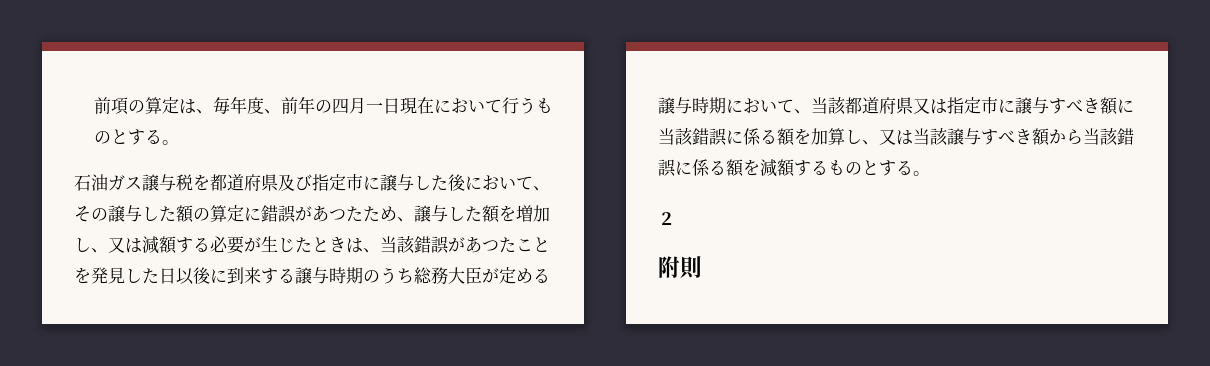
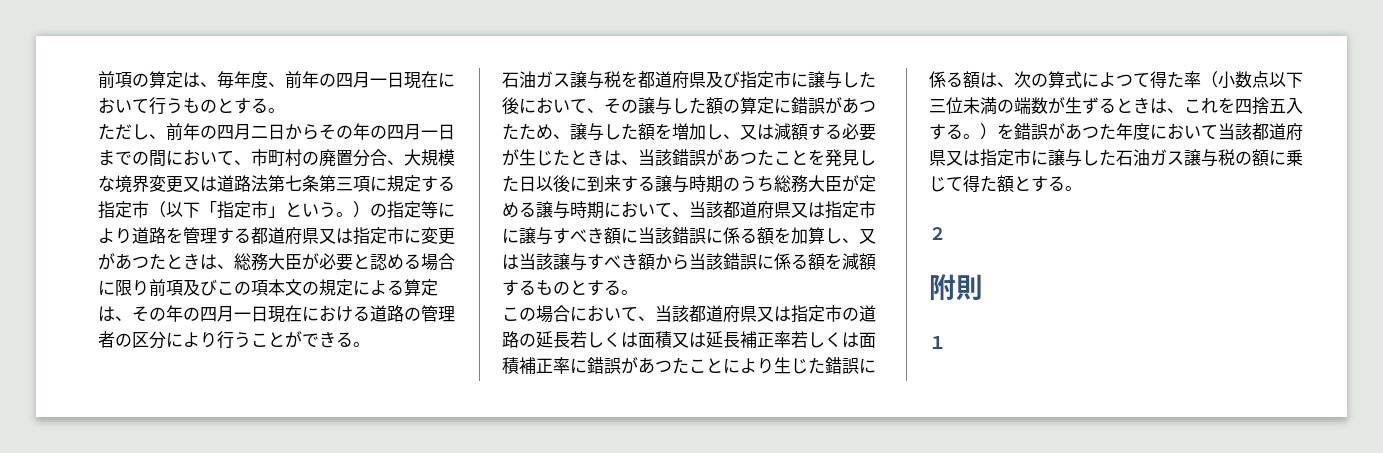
+ ただし、前年の四月二日からその年の四月一日までの間において、市町村の廃置分合、大規模な境界変更又は道路法第七条第三項に規定する指定市（以下「指定市」という。）の指定等により道路を管理する都道府県又は指定市に変更があつたときは、総務大臣が必要と認める場合に限り前項及びこの項本文の規定による算定は、その年の四月一日現在における道路の管理者の区分により行うことができる。
+ この場合において、当該都道府県又は指定市の道路の延長若しくは面積又は延長補正率若しくは面積補正率に錯誤があつたことにより生じた錯誤に係る額は、次の算式によつて得た率（小数点以下三位未満の端数が生ずるときは、これを四捨五入する。）を錯誤があつた年度において当該都道府県又は指定市に譲与した石油ガス譲与税の額に乗じて得た額とする。
+ １

